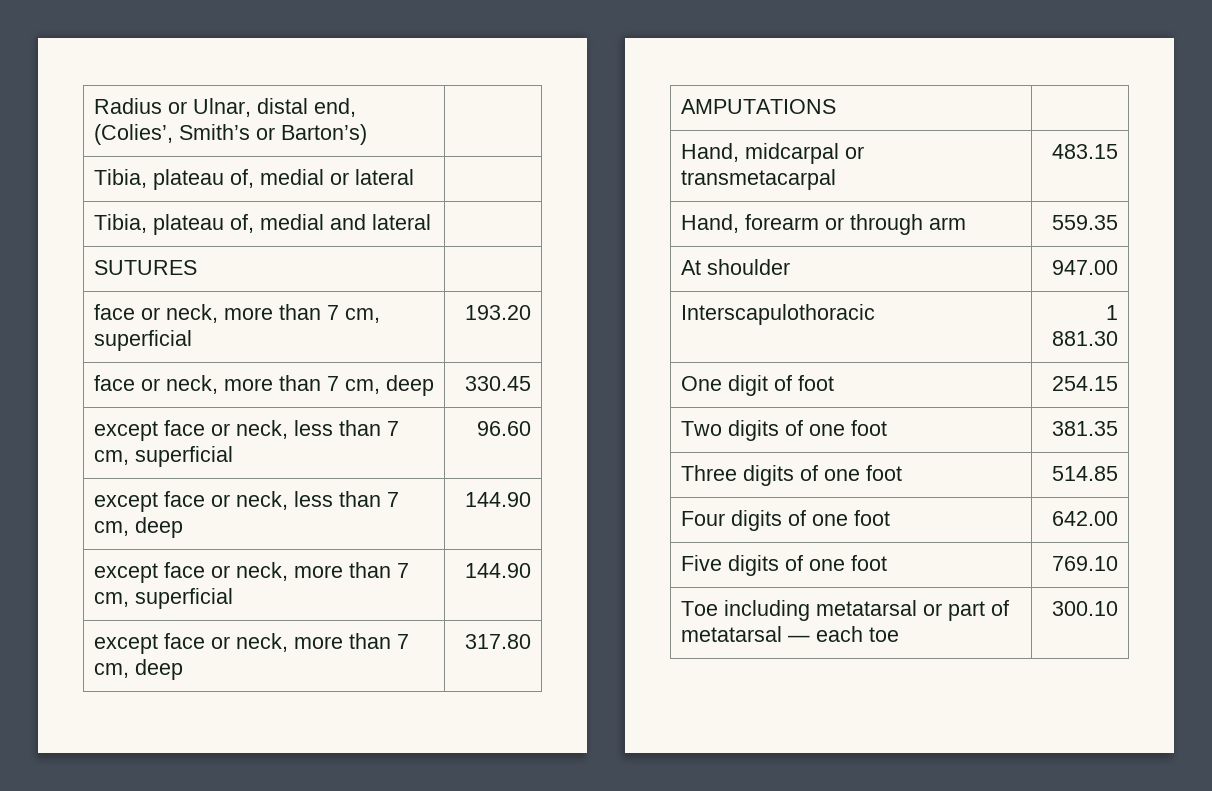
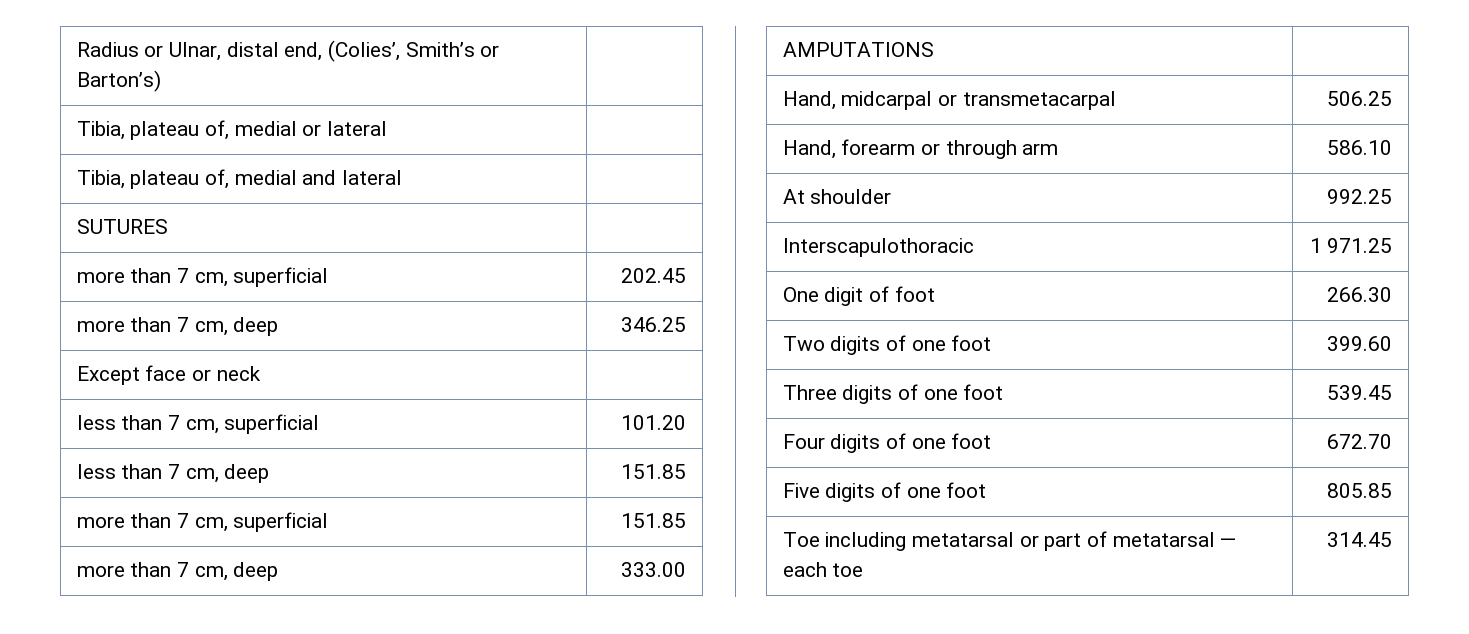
- face or neck, more than 7 cm, superficial | 193.20
- face or neck, more than 7 cm, deep | 330.45
- except face or neck, less than 7 cm, superficial | 96.60
- except face or neck, less than 7 cm, deep | 144.90
- except face or neck, more than 7 cm, superficial | 144.90
- except face or neck, more than 7 cm, deep | 317.80
+ more than 7 cm, superficial | 202.45
+ more than 7 cm, deep | 346.25
+ Except face or neck |
+ less than 7 cm, superficial | 101.20
+ less than 7 cm, deep | 151.85
+ more than 7 cm, superficial | 151.85
+ more than 7 cm, deep | 333.00
- Hand, midcarpal or transmetacarpal | 483.15
+ Hand, midcarpal or transmetacarpal | 506.25
- Hand, forearm or through arm | 559.35
+ Hand, forearm or through arm | 586.10
- At shoulder | 947.00
+ At shoulder | 992.25
- Interscapulothoracic | 1 881.30
+ Interscapulothoracic | 1 971.25
- One digit of foot | 254.15
+ One digit of foot | 266.30
- Two digits of one foot | 381.35
+ Two digits of one foot | 399.60
- Three digits of one foot | 514.85
+ Three digits of one foot | 539.45
- Four digits of one foot | 642.00
+ Four digits of one foot | 672.70
- Five digits of one foot | 769.10
+ Five digits of one foot | 805.85
- Toe including metatarsal or part of metatarsal — each toe | 300.10
+ Toe including metatarsal or part of metatarsal — each toe | 314.45

